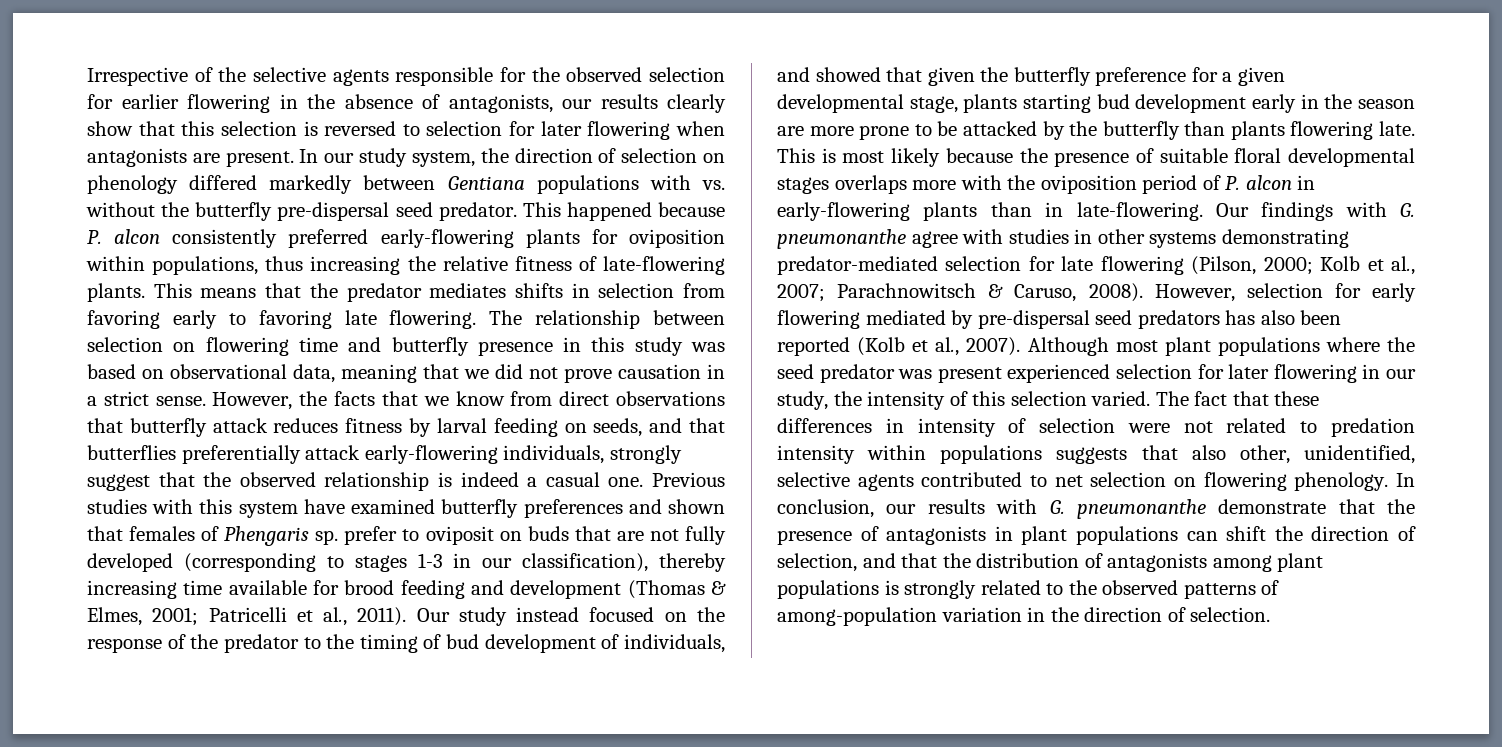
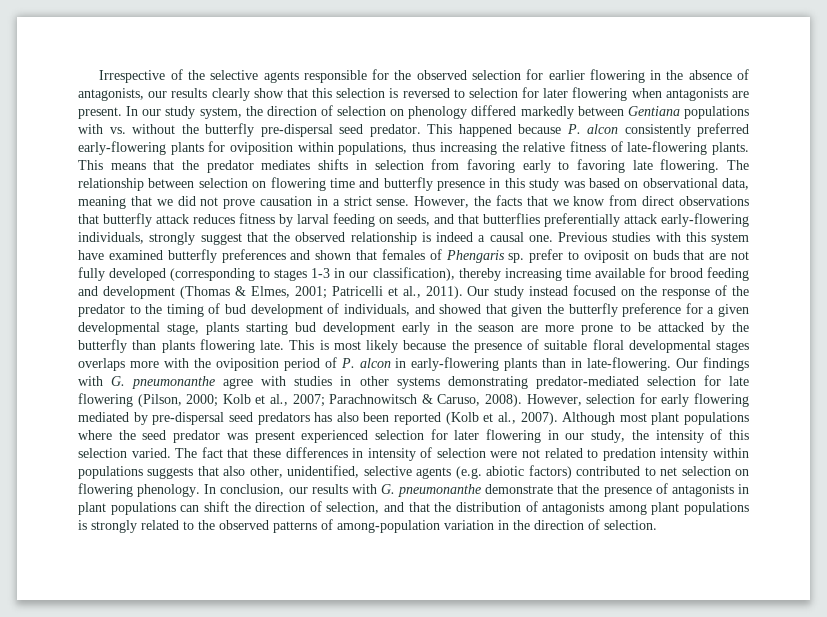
- However, the facts that we know from direct observations that butterfly attack reduces fitness by larval feeding on seeds, and that butterflies preferentially attack early-flowering individuals, strongly suggest that the observed relationship is indeed a casual one.
+ However, the facts that we know from direct observations that butterfly attack reduces fitness by larval feeding on seeds, and that butterflies preferentially attack early-flowering individuals, strongly suggest that the observed relationship is indeed a causal one.
- The fact that these differences in intensity of selection were not related to predation intensity within populations suggests that also other, unidentified, selective agents contributed to net selection on flowering phenology.
+ The fact that these differences in intensity of selection were not related to predation intensity within populations suggests that also other, unidentified, selective agents (e.g. abiotic factors) contributed to net selection on flowering phenology.

